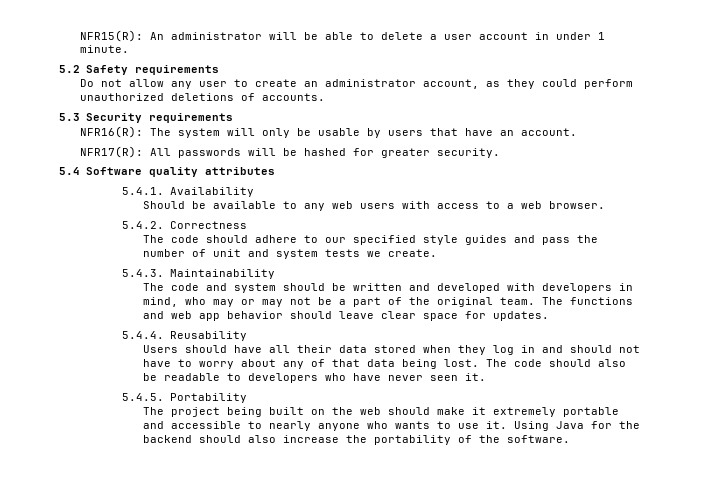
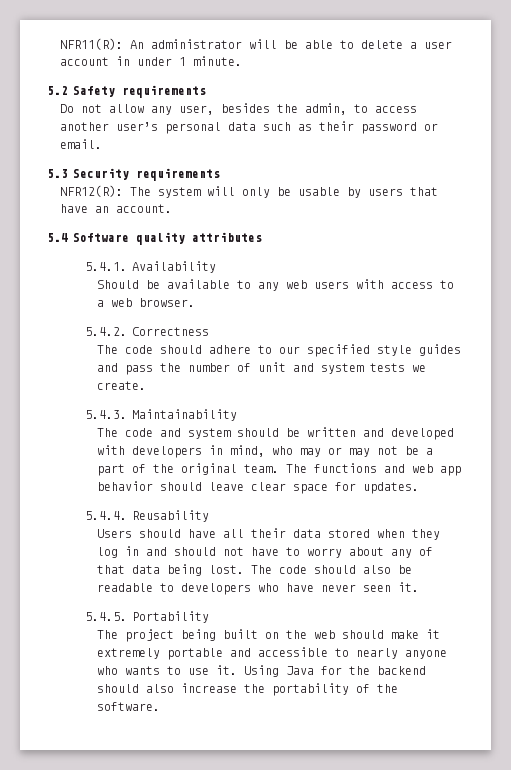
- NFR15(R): An administrator will be able to delete a user account in under 1 minute.
+ NFR11(R): An administrator will be able to delete a user account in under 1 minute.
- Do not allow any user to create an administrator account, as they could perform unauthorized deletions of accounts.
+ Do not allow any user, besides the admin, to access another user’s personal data such as their password or email.
- NFR16(R): The system will only be usable by users that have an account.
+ NFR12(R): The system will only be usable by users that have an account.
- NFR17(R): All passwords will be hashed for greater security.

